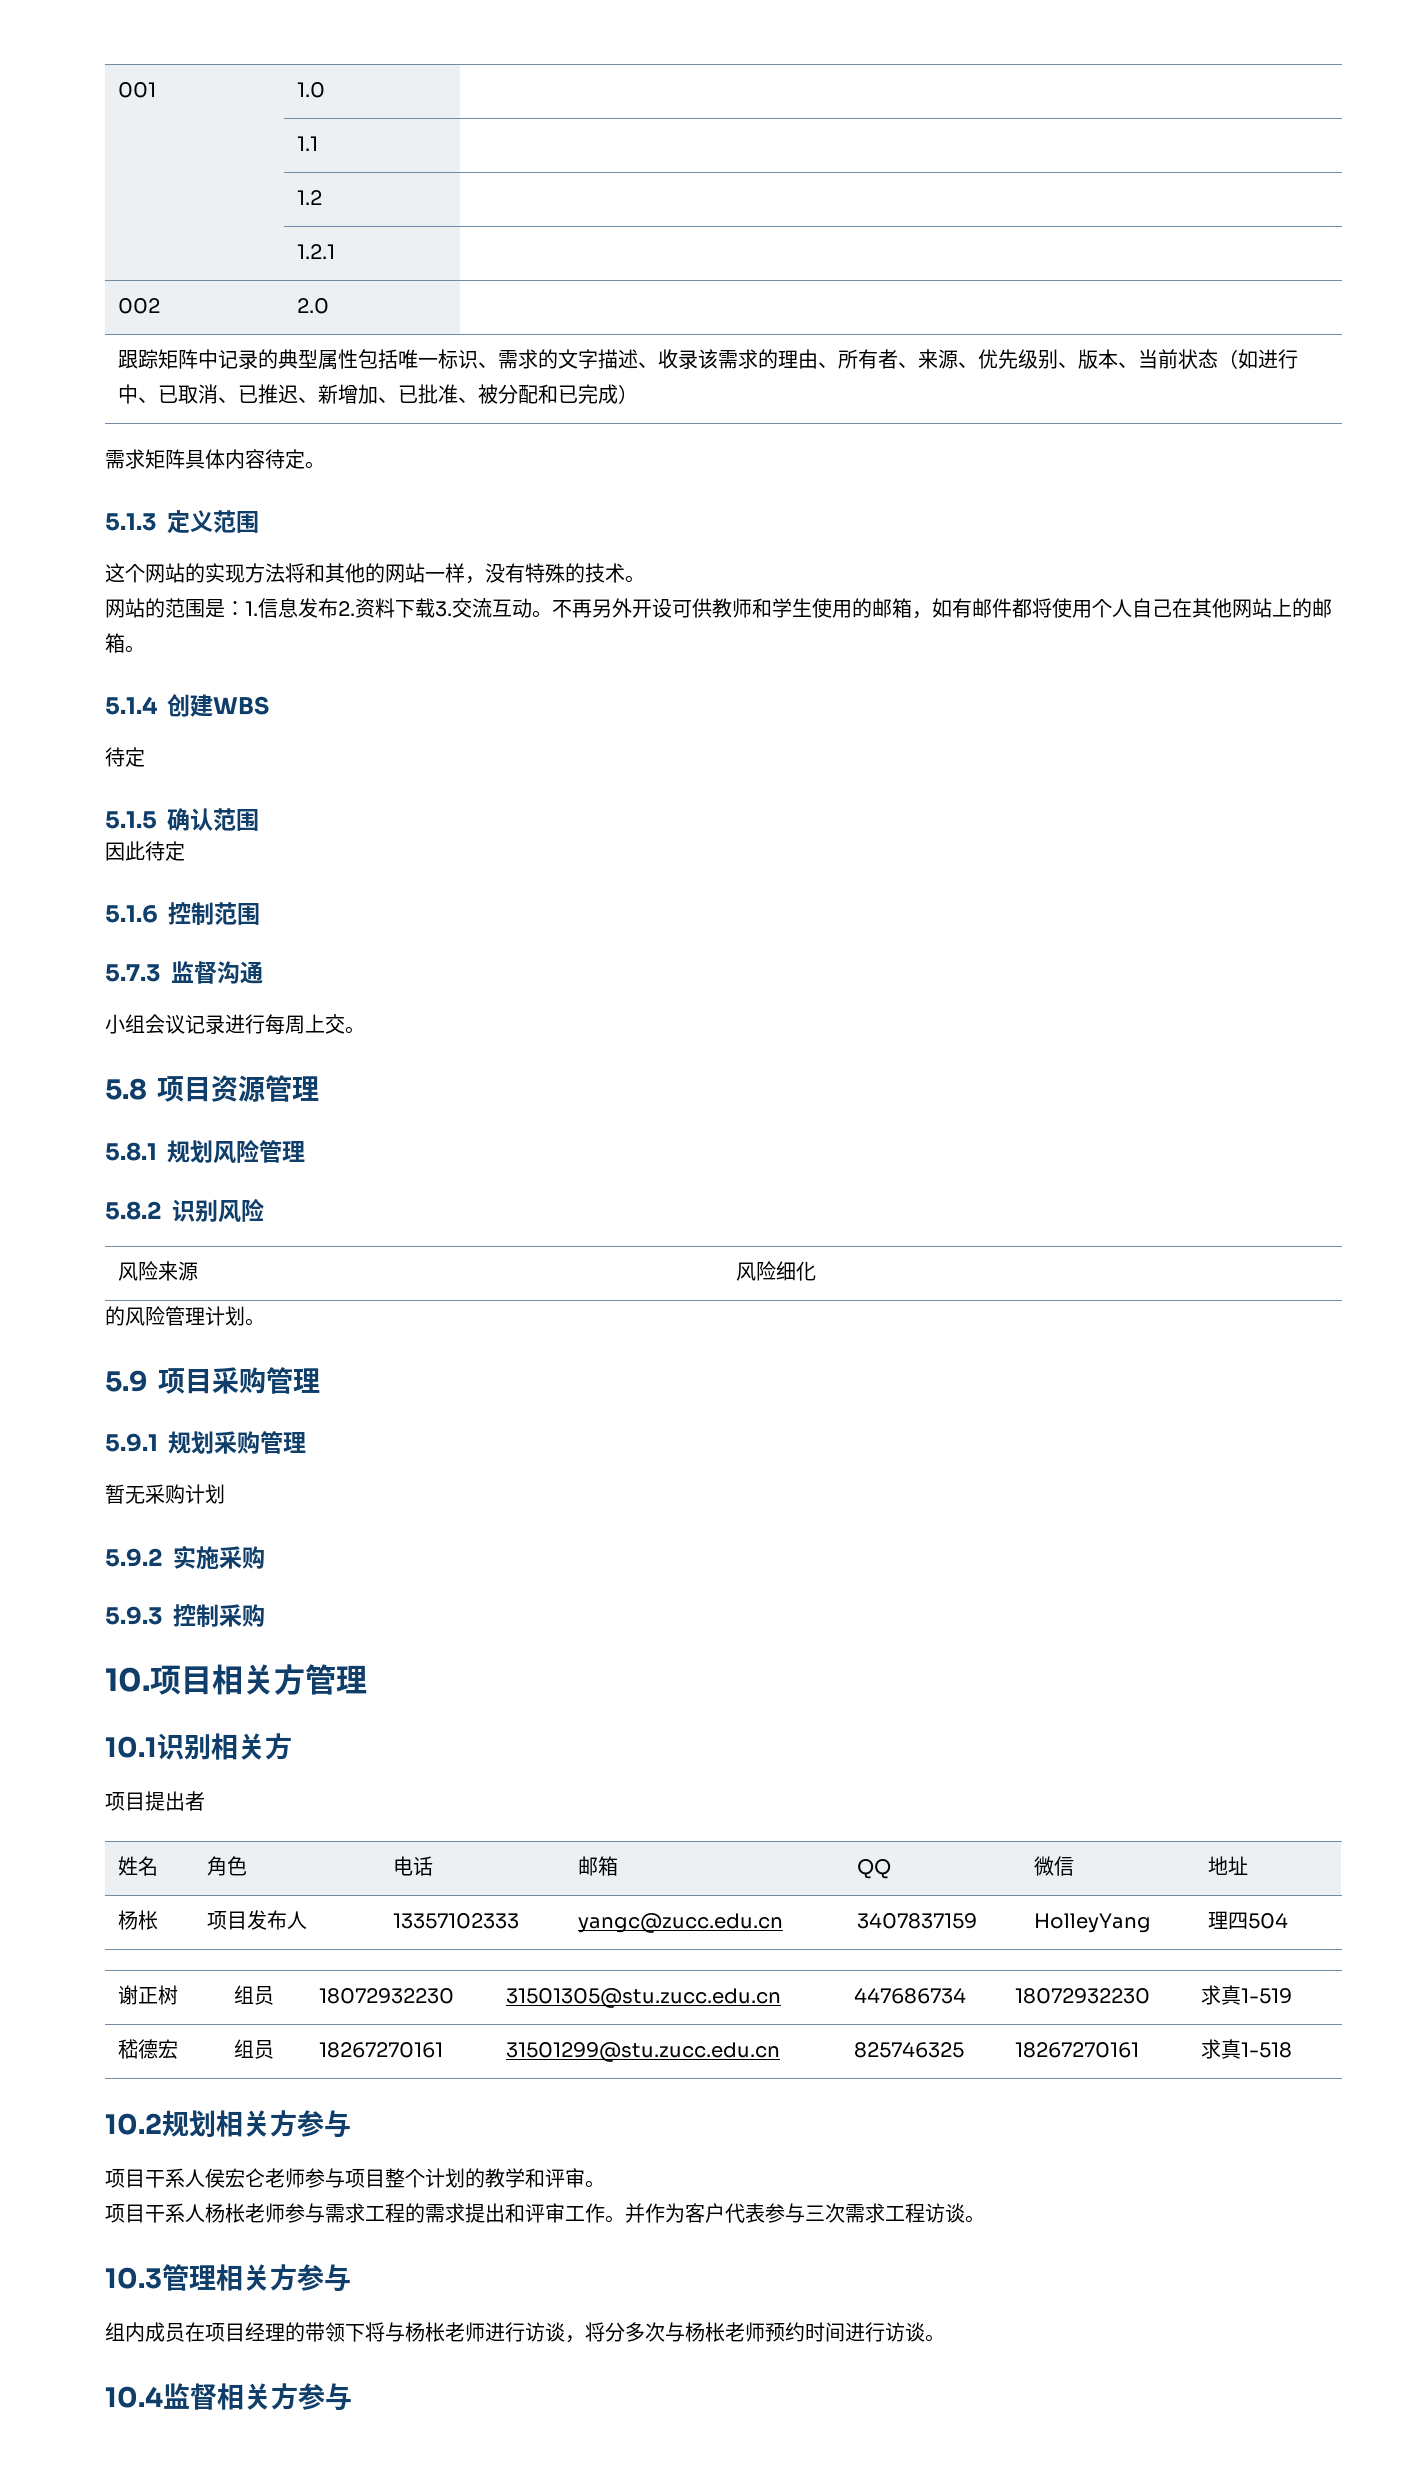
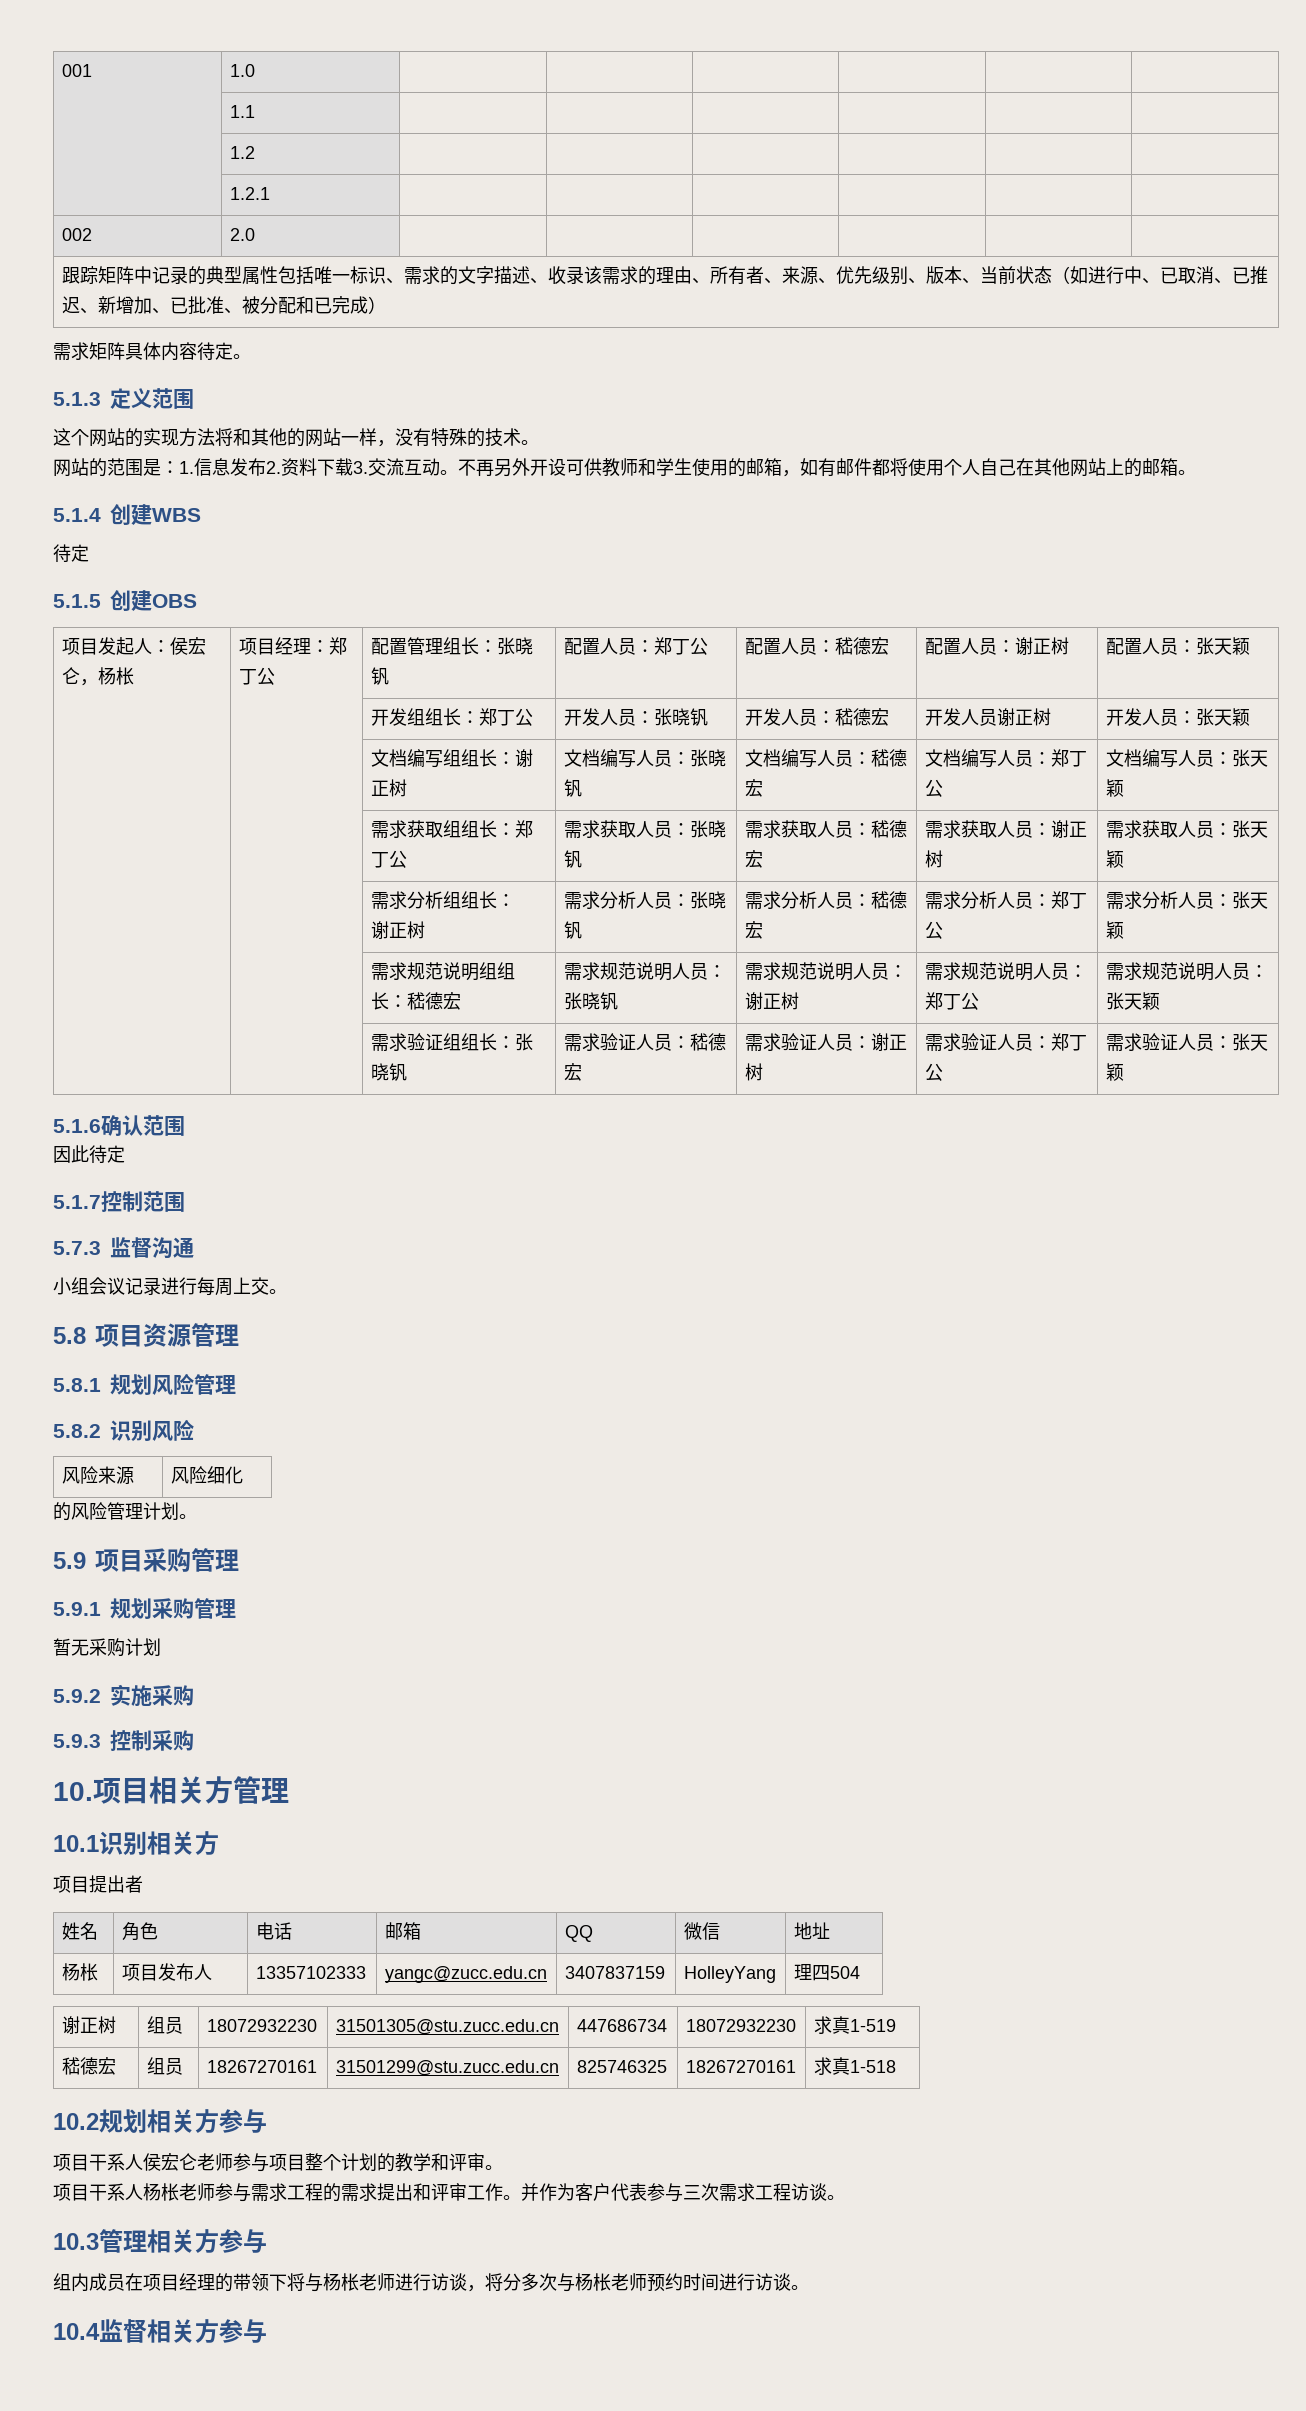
- 5.1.5确认范围
+ 5.1.5创建OBS
+ 项目发起人：侯宏仑，杨枨 | 项目经理：郑丁公 | 配置管理组长：张晓钒 | 配置人员：郑丁公 | 配置人员：嵇德宏 | 配置人员：谢正树 | 配置人员：张天颖
+ | | 开发组组长：郑丁公 | 开发人员：张晓钒 | 开发人员：嵇德宏 | 开发人员谢正树 | 开发人员：张天颖
+ | | 文档编写组组长：谢正树 | 文档编写人员：张晓钒 | 文档编写人员：嵇德宏 | 文档编写人员：郑丁公 | 文档编写人员：张天颖
+ | | 需求获取组组长：郑丁公 | 需求获取人员：张晓钒 | 需求获取人员：嵇德宏 | 需求获取人员：谢正树 | 需求获取人员：张天颖
+ | | 需求分析组组长：
+ 谢正树 | 需求分析人员：张晓钒 | 需求分析人员：嵇德宏 | 需求分析人员：郑丁公 | 需求分析人员：张天颖
+ | | 需求规范说明组组长：嵇德宏 | 需求规范说明人员：张晓钒 | 需求规范说明人员：谢正树 | 需求规范说明人员：郑丁公 | 需求规范说明人员：张天颖
+ | | 需求验证组组长：张晓钒 | 需求验证人员：嵇德宏 | 需求验证人员：谢正树 | 需求验证人员：郑丁公 | 需求验证人员：张天颖
+ 5.1.6确认范围
- 5.1.6控制范围
+ 5.1.7控制范围

